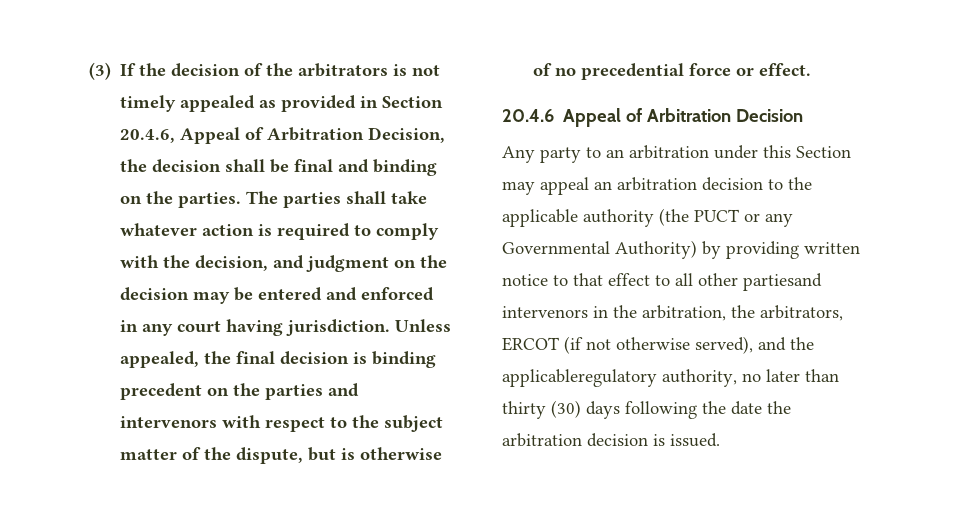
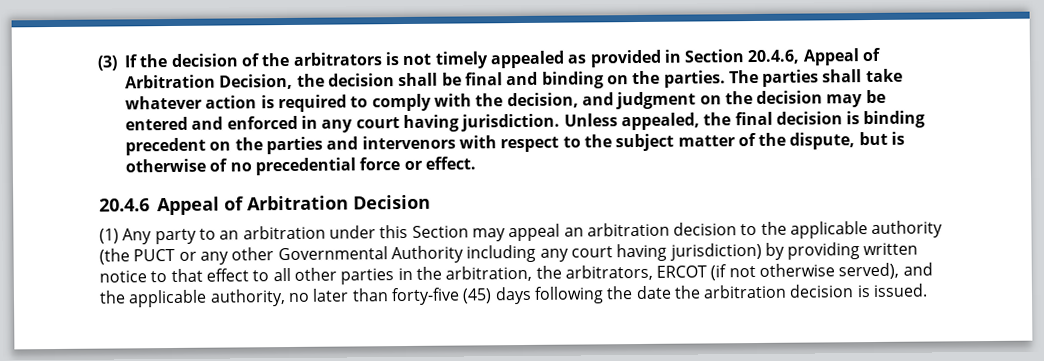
- Any party to an arbitration under this Section may appeal an arbitration decision to the applicable authority (the PUCT or any Governmental Authority) by providing written notice to that effect to all other partiesand intervenors in the arbitration, the arbitrators, ERCOT (if not otherwise served), and the applicableregulatory authority, no later than thirty (30) days following the date the arbitration decision is issued.
+ (1) Any party to an arbitration under this Section may appeal an arbitration decision to the applicable authority (the PUCT or any other Governmental Authority including any court having jurisdiction) by providing written notice to that effect to all other parties in the arbitration, the arbitrators, ERCOT (if not otherwise served), and the applicable authority, no later than forty-five (45) days following the date the arbitration decision is issued.

